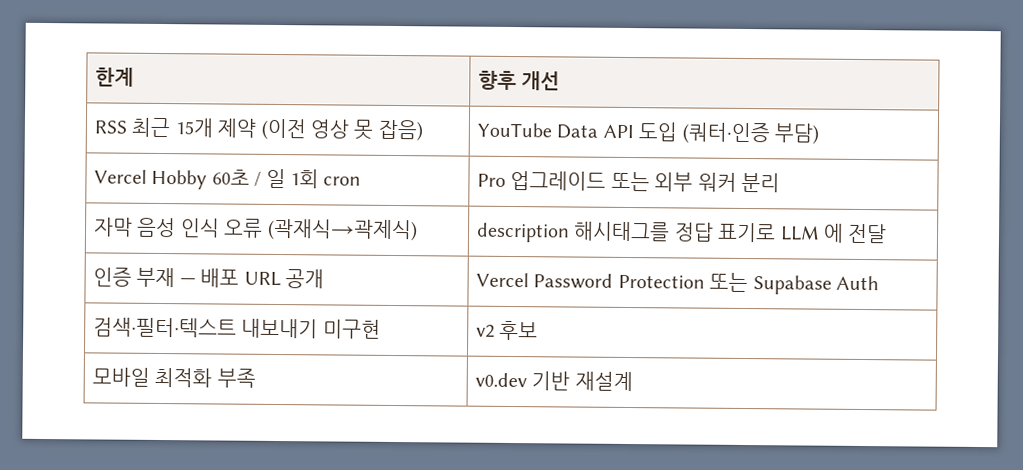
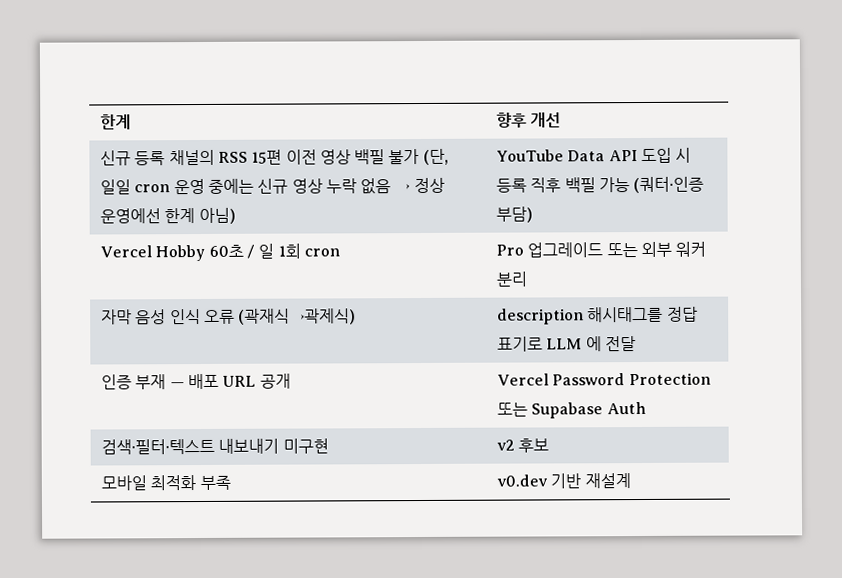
- RSS 최근 15개 제약 (이전 영상 못 잡음) | YouTube Data API 도입 (쿼터·인증 부담)
+ 신규 등록 채널의 RSS 15편 이전 영상 백필 불가 (단, 일일 cron 운영 중에는 신규 영상 누락 없음 → 정상 운영에선 한계 아님) | YouTube Data API 도입 시 등록 직후 백필 가능 (쿼터·인증 부담)

